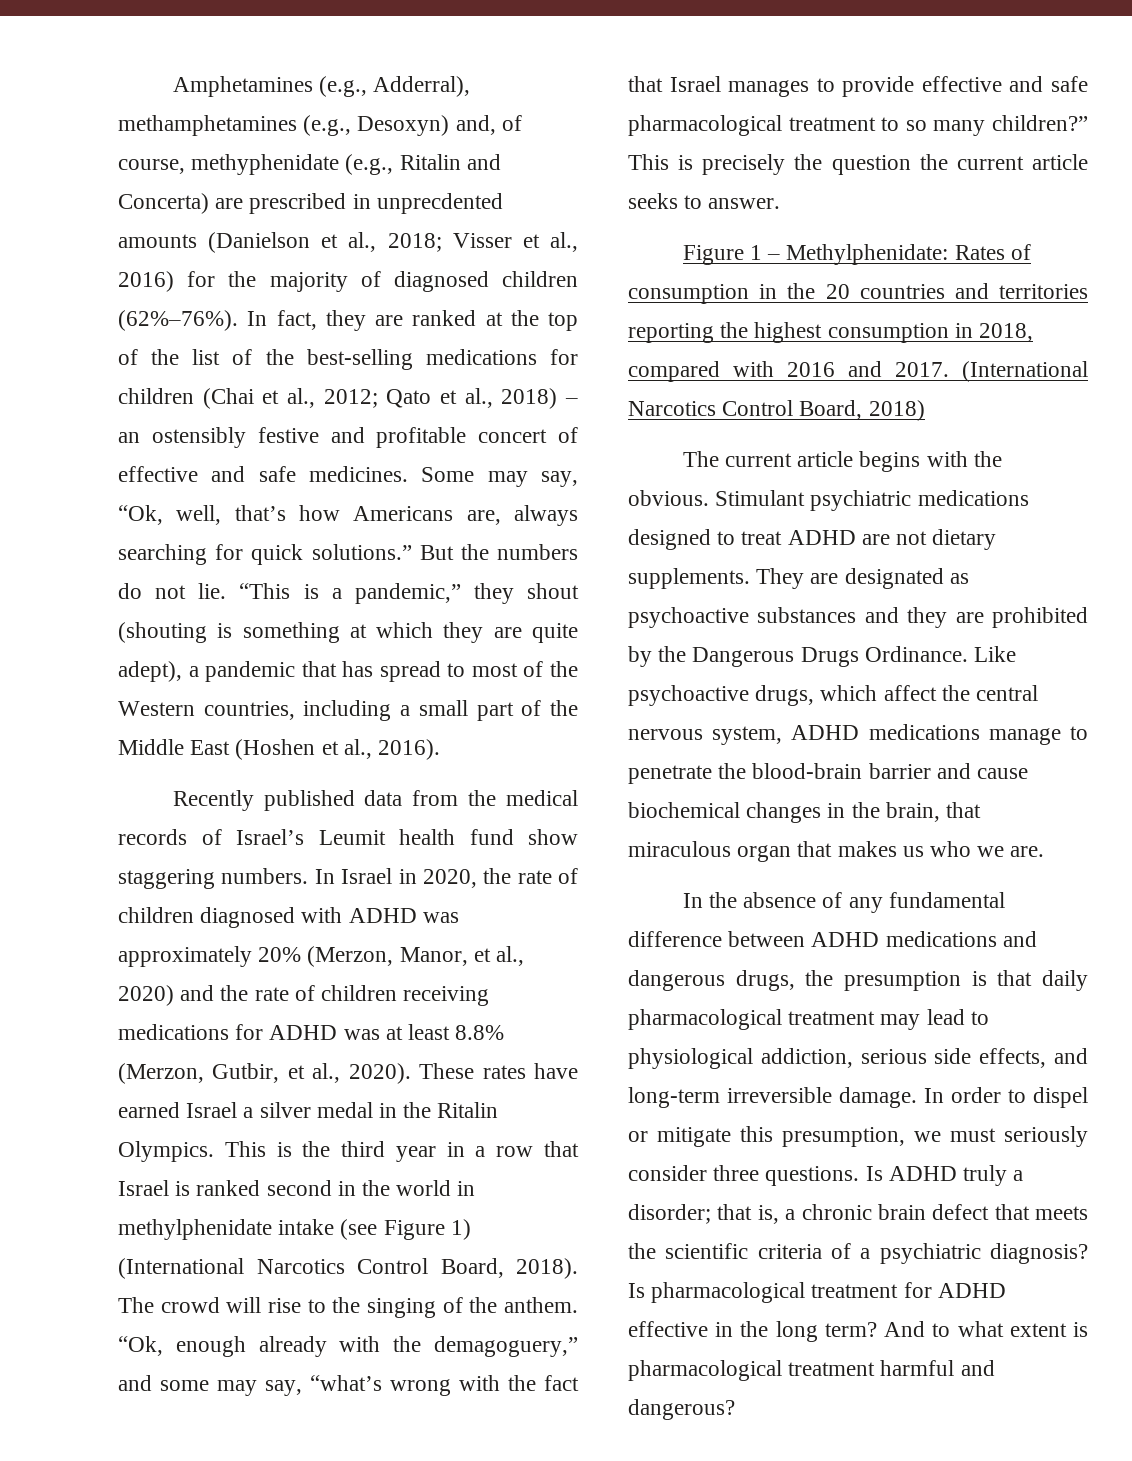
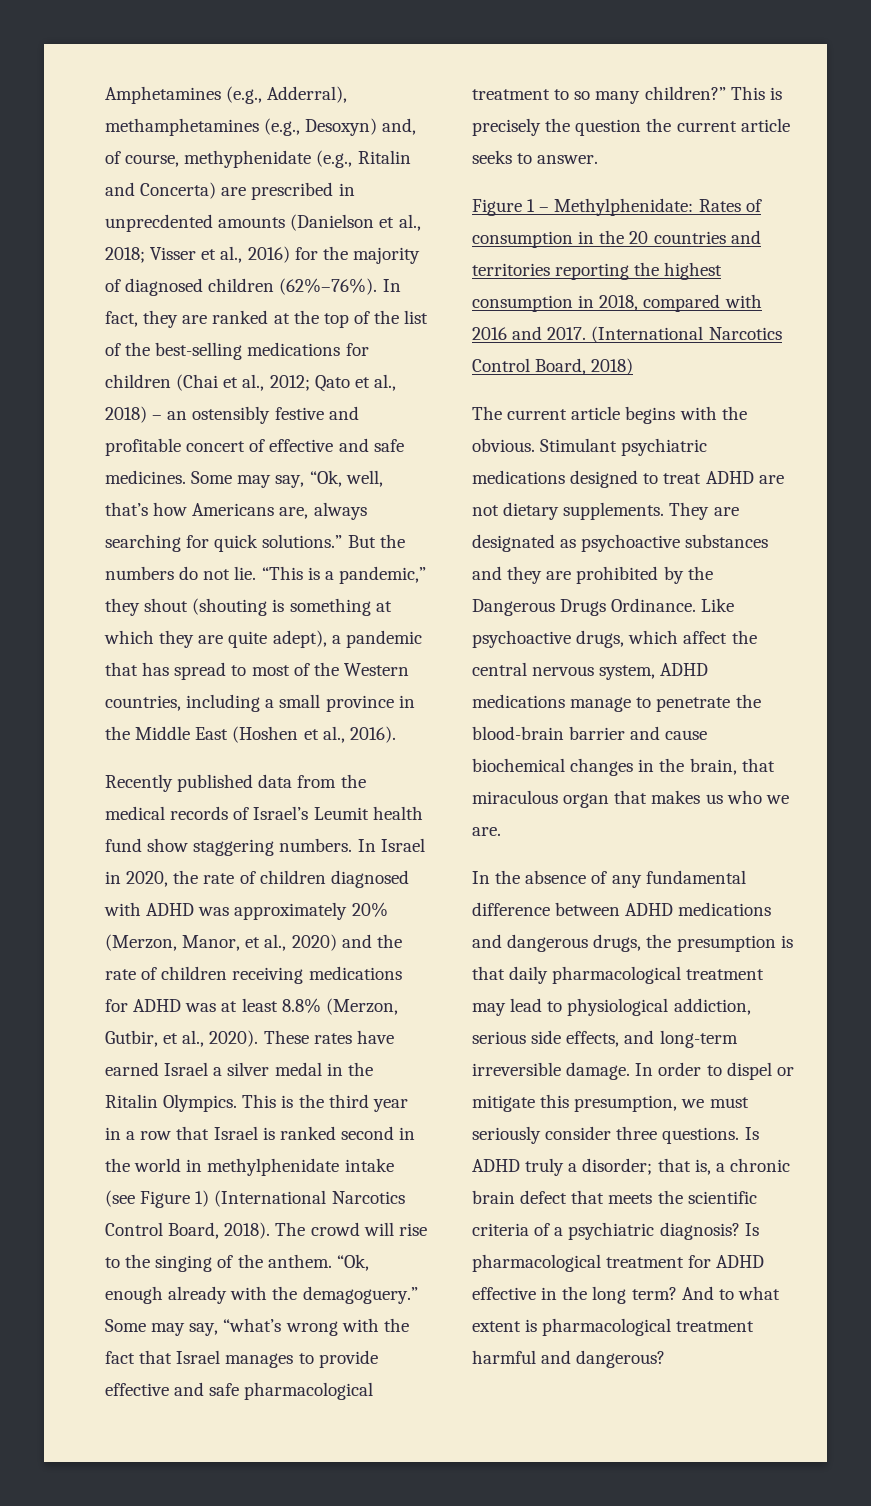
- “This is a pandemic,” they shout (shouting is something at which they are quite adept), a pandemic that has spread to most of the Western countries, including a small part of the Middle East (Hoshen et al., 2016).
+ “This is a pandemic,” they shout (shouting is something at which they are quite adept), a pandemic that has spread to most of the Western countries, including a small province in the Middle East (Hoshen et al., 2016).
- “Ok, enough already with the demagoguery,” and some may say, “what’s wrong with the fact that Israel manages to provide effective and safe pharmacological treatment to so many children?”
+ “Ok, enough already with the demagoguery.” Some may say, “what’s wrong with the fact that Israel manages to provide effective and safe pharmacological treatment to so many children?”

